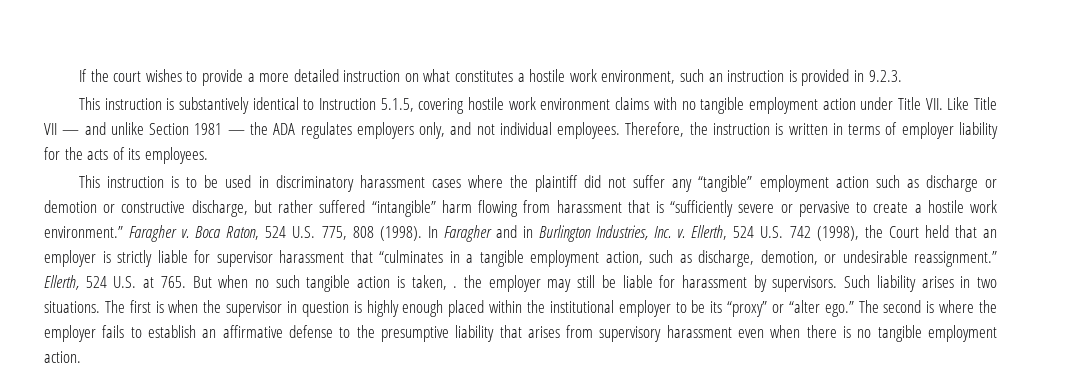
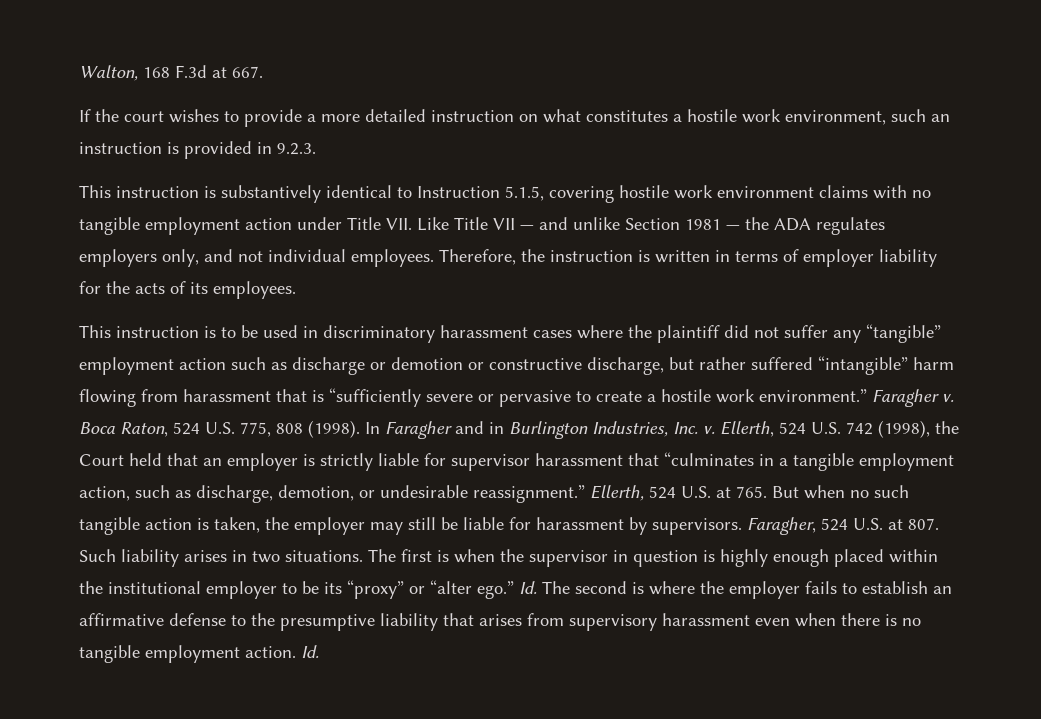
+ Walton, 168 F.3d at 667.
- Ellerth, 524 U.S. at 765. But when no such tangible action is taken, . the employer may still be liable for harassment by supervisors.
+ Ellerth, 524 U.S. at 765. But when no such tangible action is taken, the employer may still be liable for harassment by supervisors.
- Such liability arises in two situations.
+ Faragher, 524 U.S. at 807. Such liability arises in two situations.
- The second is where the employer fails to establish an affirmative defense to the presumptive liability that arises from supervisory harassment even when there is no tangible employment action.
+ Id. The second is where the employer fails to establish an affirmative defense to the presumptive liability that arises from supervisory harassment even when there is no tangible employment action. Id.

